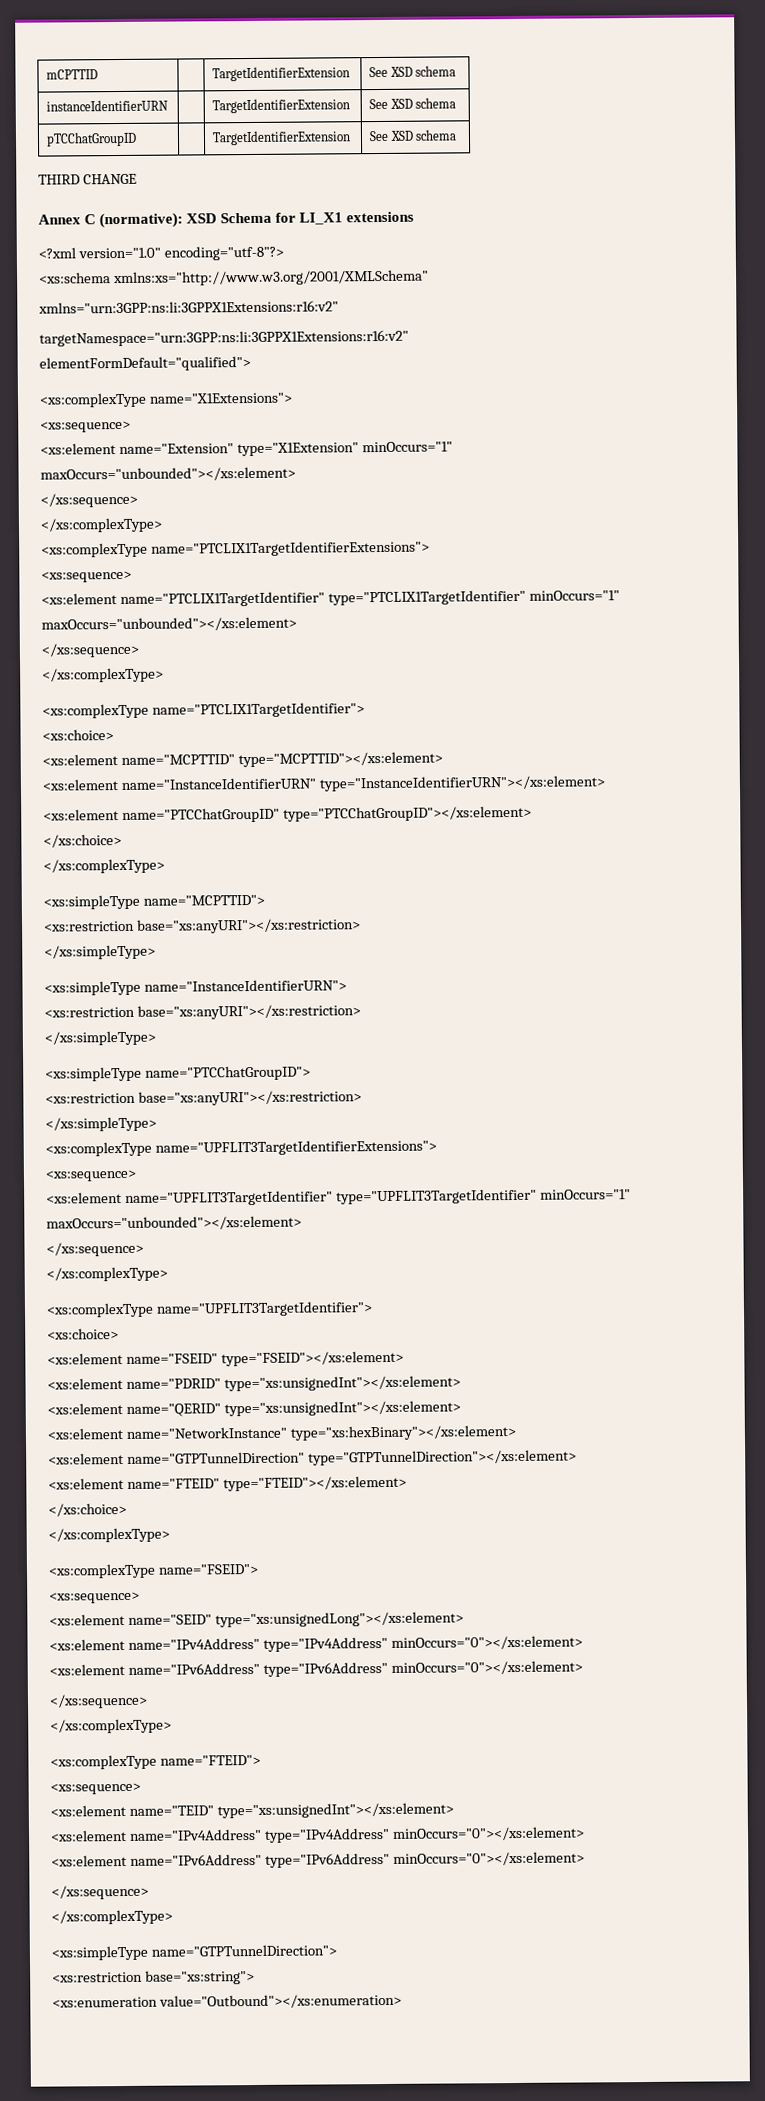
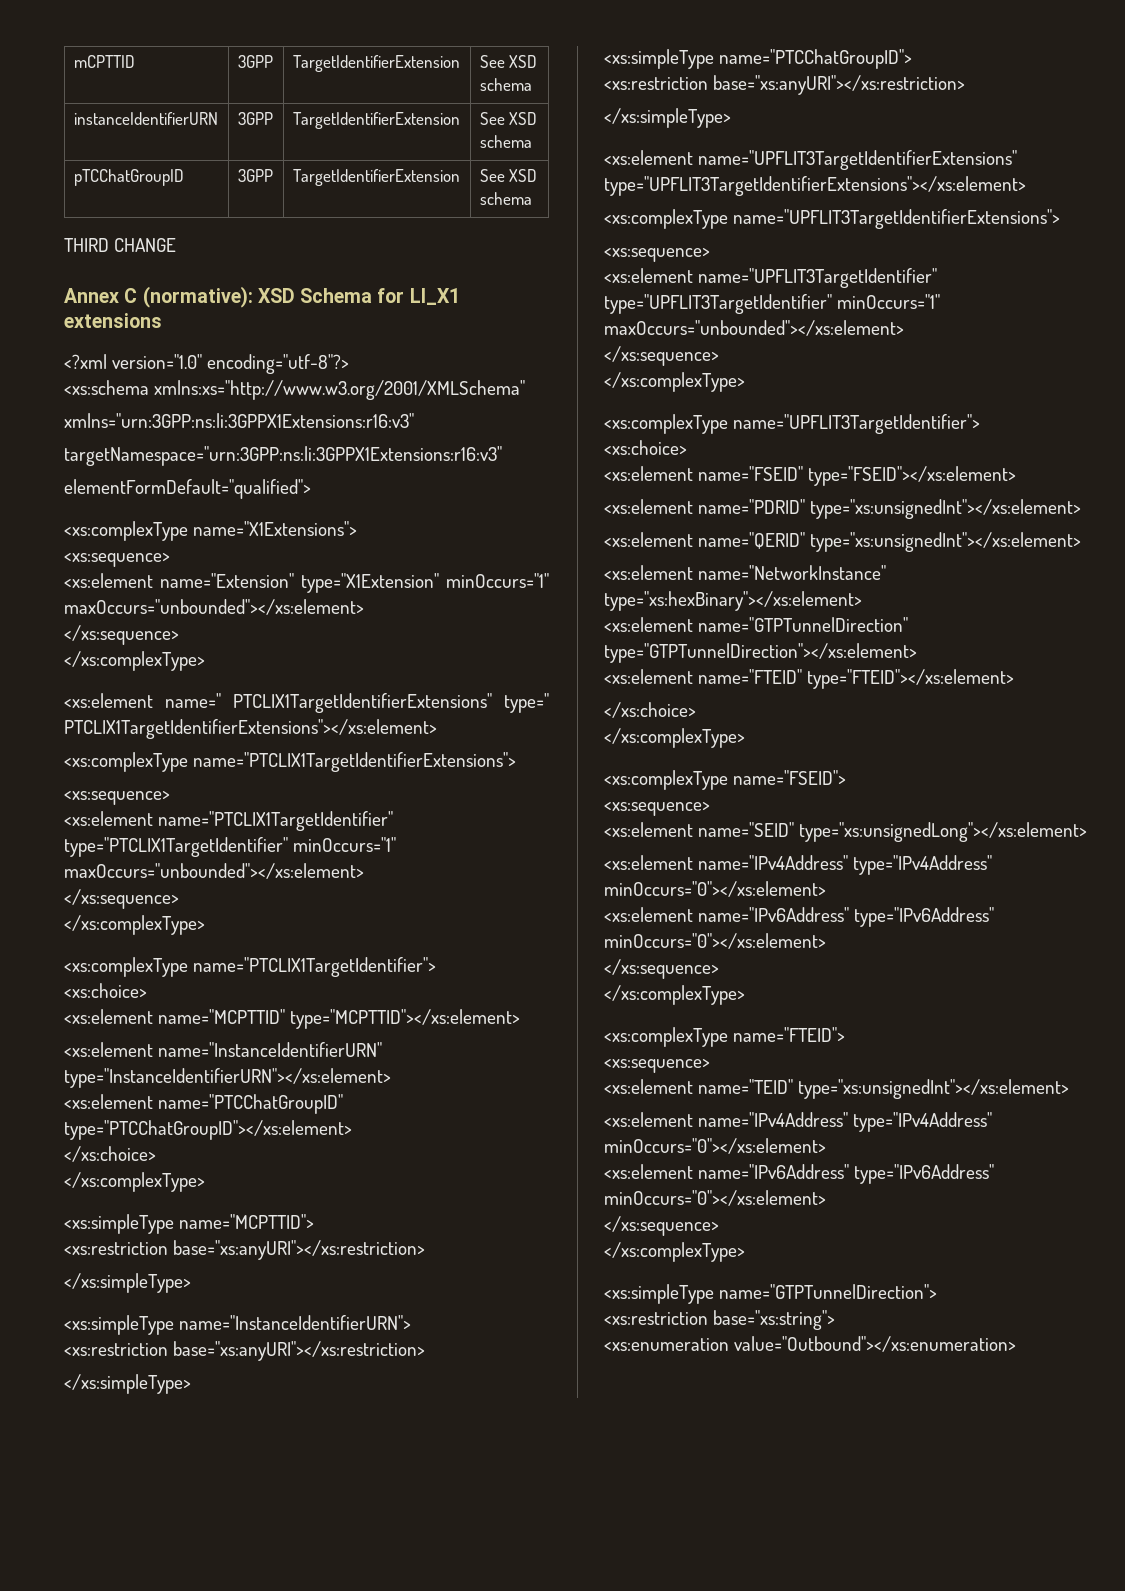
- mCPTTID | | TargetIdentifierExtension | See XSD schema
+ mCPTTID | 3GPP | TargetIdentifierExtension | See XSD schema
- instanceIdentifierURN | | TargetIdentifierExtension | See XSD schema
+ instanceIdentifierURN | 3GPP | TargetIdentifierExtension | See XSD schema
- pTCChatGroupID | | TargetIdentifierExtension | See XSD schema
+ pTCChatGroupID | 3GPP | TargetIdentifierExtension | See XSD schema
- xmlns="urn:3GPP:ns:li:3GPPX1Extensions:r16:v2"
- targetNamespace="urn:3GPP:ns:li:3GPPX1Extensions:r16:v2"
+ xmlns="urn:3GPP:ns:li:3GPPX1Extensions:r16:v3"
+ targetNamespace="urn:3GPP:ns:li:3GPPX1Extensions:r16:v3"
+ <xs:element name=" PTCLIX1TargetIdentifierExtensions" type=" PTCLIX1TargetIdentifierExtensions"></xs:element>
+ <xs:element name="UPFLIT3TargetIdentifierExtensions" type="UPFLIT3TargetIdentifierExtensions"></xs:element>

